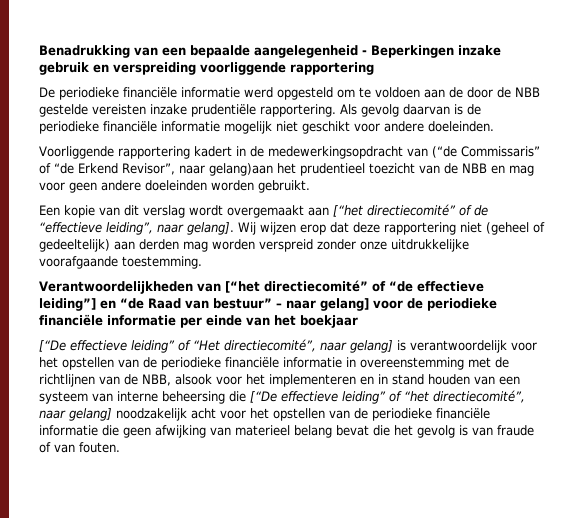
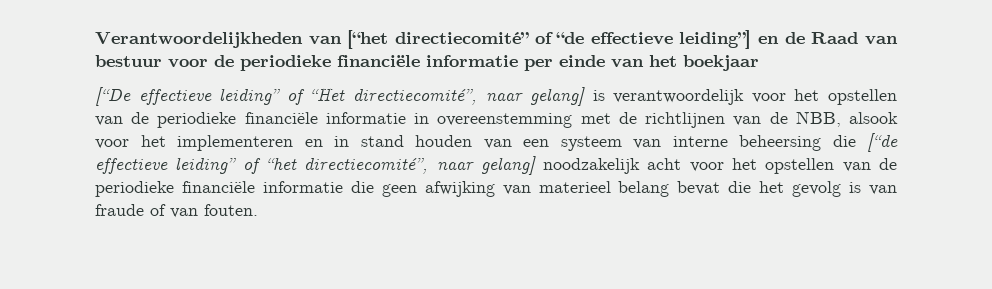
- Benadrukking van een bepaalde aangelegenheid - Beperkingen inzake gebruik en verspreiding voorliggende rapportering
- De periodieke financiële informatie werd opgesteld om te voldoen aan de door de NBB gestelde vereisten inzake prudentiële rapportering. Als gevolg daarvan is de periodieke financiële informatie mogelijk niet geschikt voor andere doeleinden.
- Voorliggende rapportering kadert in de medewerkingsopdracht van (“de Commissaris” of “de Erkend Revisor”, naar gelang)aan het prudentieel toezicht van de NBB en mag voor geen andere doeleinden worden gebruikt.
- Een kopie van dit verslag wordt overgemaakt aan [“het directiecomité” of de “effectieve leiding”, naar gelang]. Wij wijzen erop dat deze rapportering niet (geheel of gedeeltelijk) aan derden mag worden verspreid zonder onze uitdrukkelijke voorafgaande toestemming.
- Verantwoordelijkheden van [“het directiecomité” of “de effectieve leiding”] en “de Raad van bestuur” – naar gelang] voor de periodieke financiële informatie per einde van het boekjaar
+ Verantwoordelijkheden van [“het directiecomité” of “de effectieve leiding”] en de Raad van bestuur voor de periodieke financiële informatie per einde van het boekjaar
- [“De effectieve leiding” of “Het directiecomité”, naar gelang] is verantwoordelijk voor het opstellen van de periodieke financiële informatie in overeenstemming met de richtlijnen van de NBB, alsook voor het implementeren en in stand houden van een systeem van interne beheersing die [“De effectieve leiding” of “het directiecomité”, naar gelang] noodzakelijk acht voor het opstellen van de periodieke financiële informatie die geen afwijking van materieel belang bevat die het gevolg is van fraude of van fouten.
+ [“De effectieve leiding” of “Het directiecomité”, naar gelang] is verantwoordelijk voor het opstellen van de periodieke financiële informatie in overeenstemming met de richtlijnen van de NBB, alsook voor het implementeren en in stand houden van een systeem van interne beheersing die [“de effectieve leiding” of “het directiecomité”, naar gelang] noodzakelijk acht voor het opstellen van de periodieke financiële informatie die geen afwijking van materieel belang bevat die het gevolg is van fraude of van fouten.

